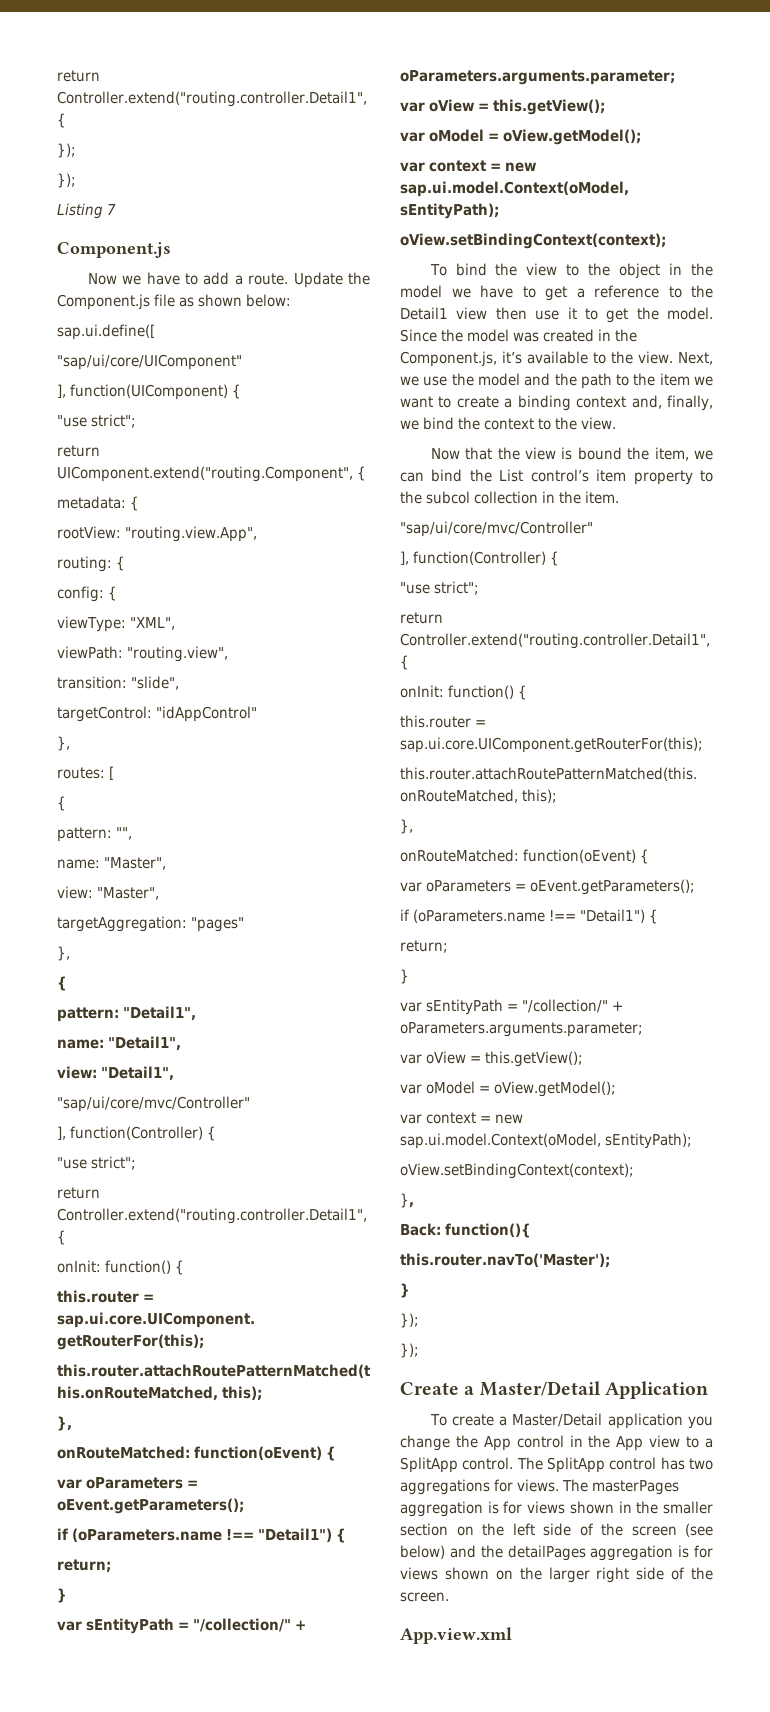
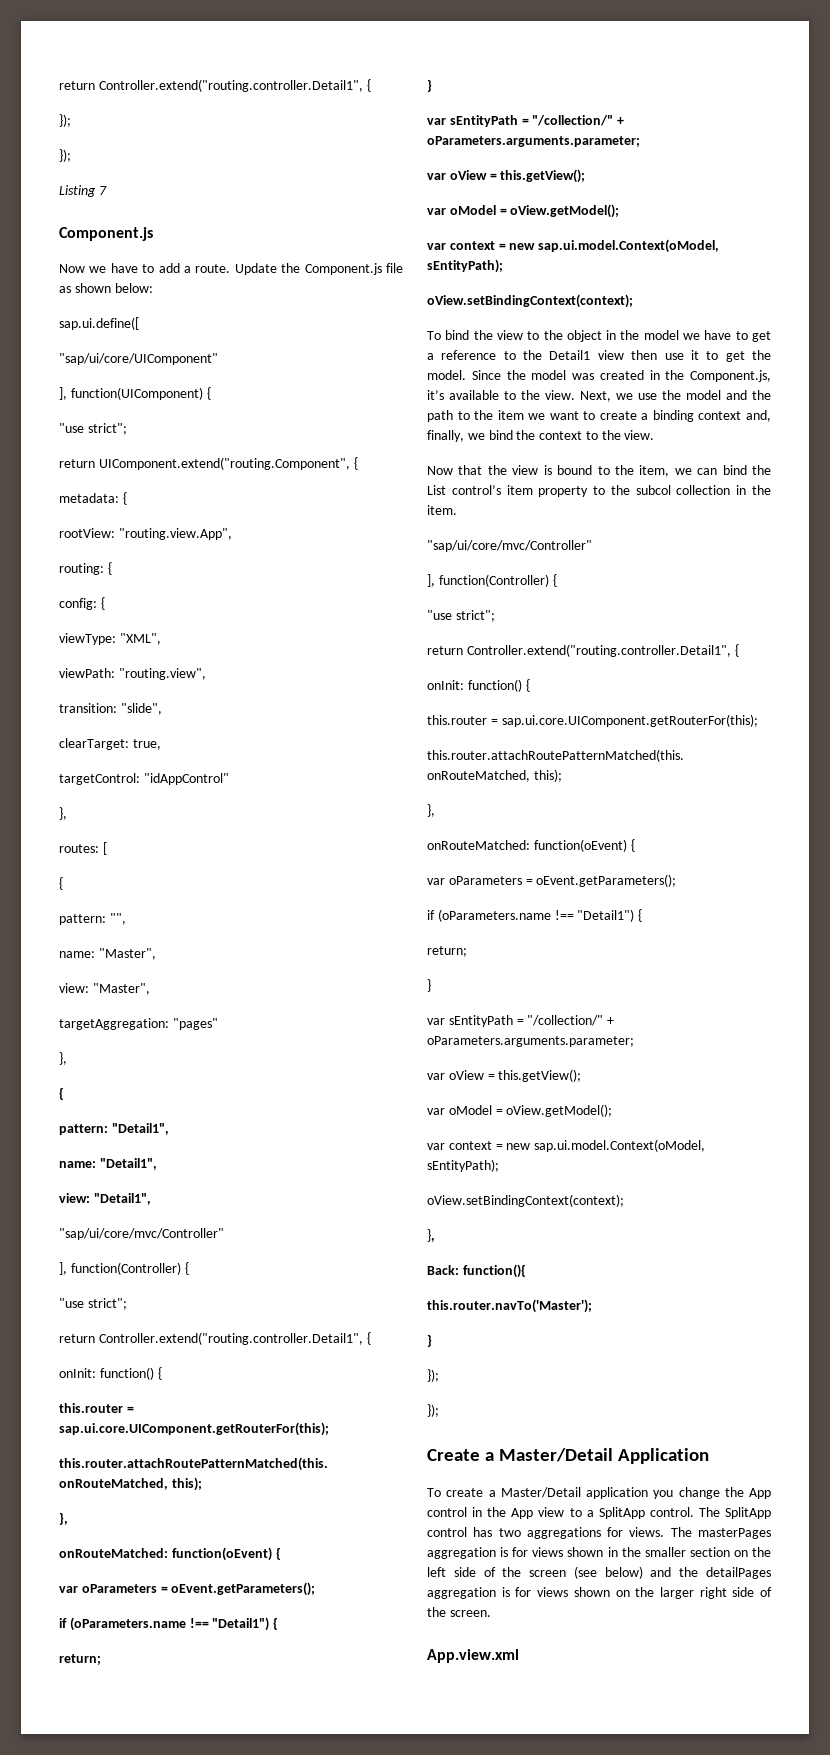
+ clearTarget: true,
- Now that the view is bound the item, we can bind the List control’s item property to the subcol collection in the item.
+ Now that the view is bound to the item, we can bind the List control’s item property to the subcol collection in the item.

